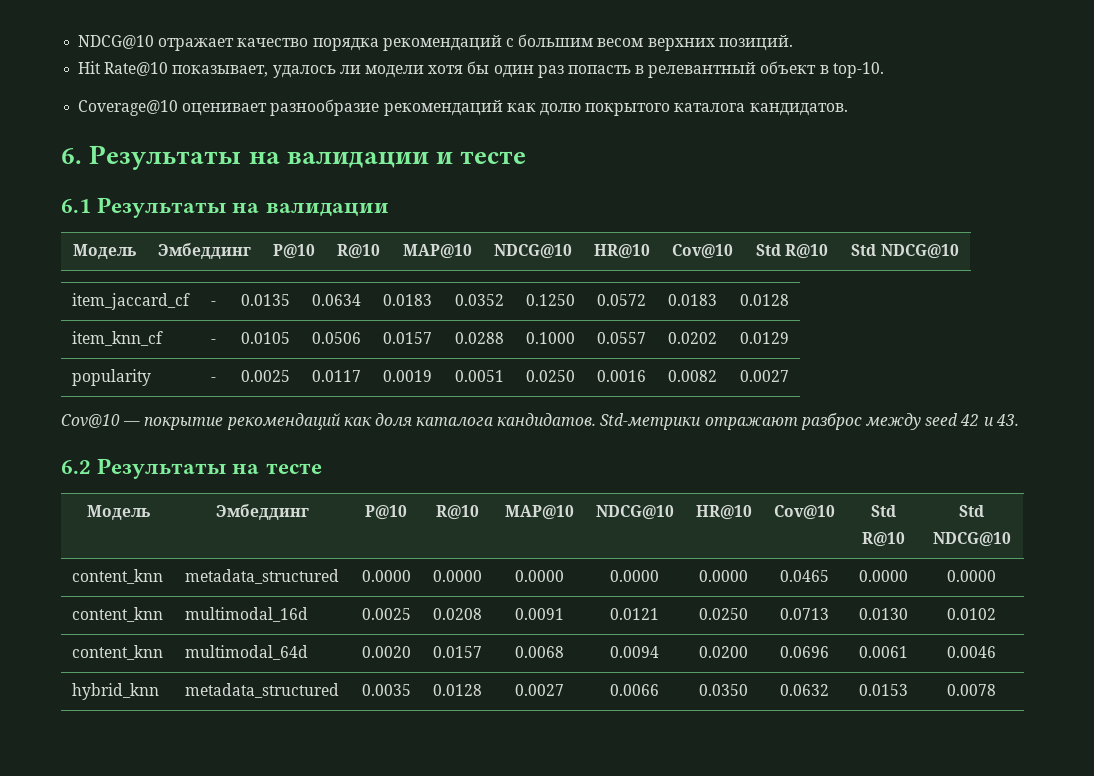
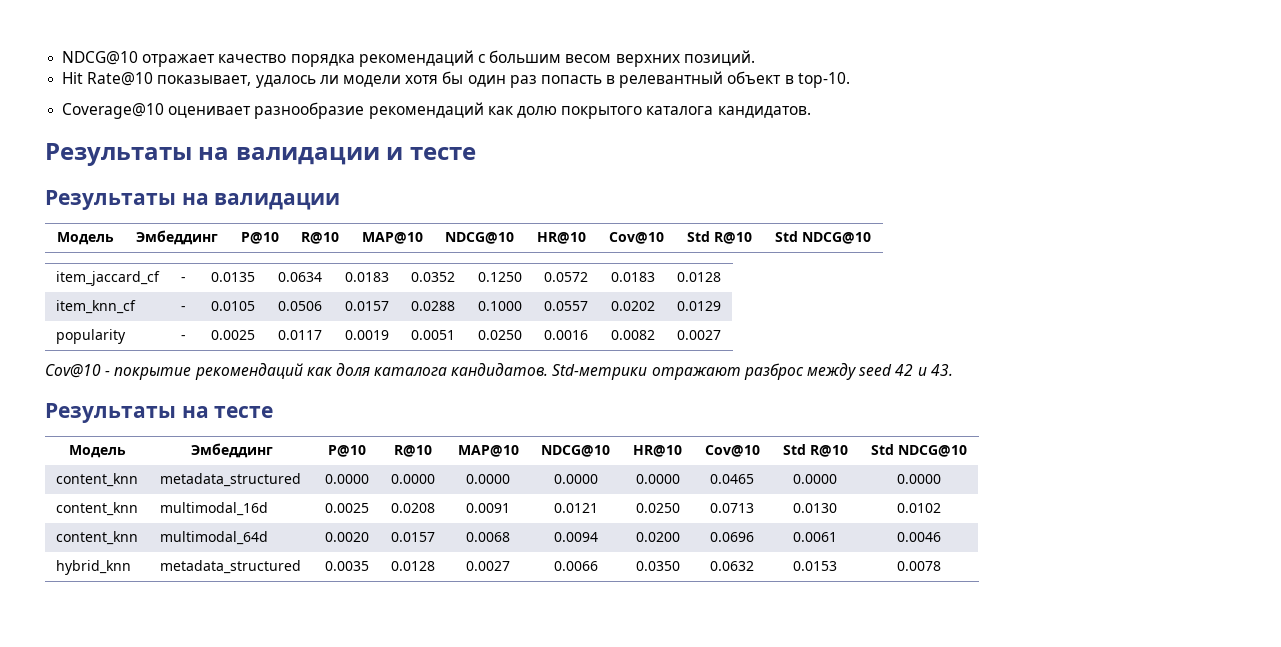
- 6. Результаты на валидации и тесте
- 6.1 Результаты на валидации
+ Результаты на валидации и тесте
+ Результаты на валидации
- Cov@10 — покрытие рекомендаций как доля каталога кандидатов.
+ Cov@10 - покрытие рекомендаций как доля каталога кандидатов.
- 6.2 Результаты на тесте
+ Результаты на тесте

